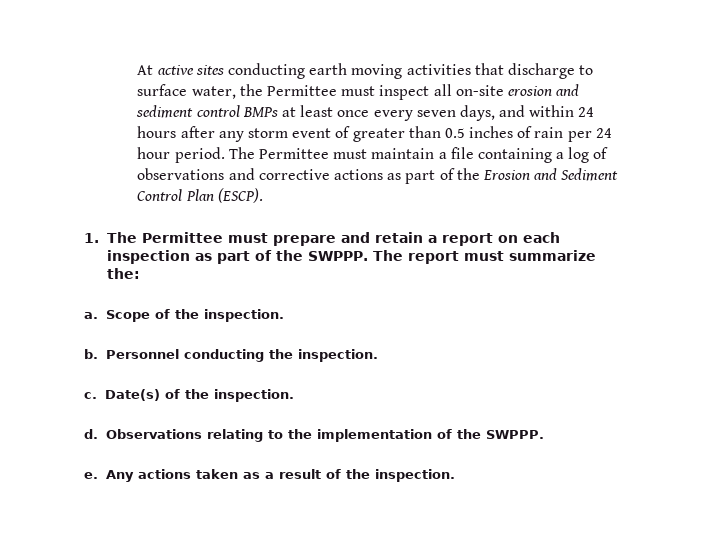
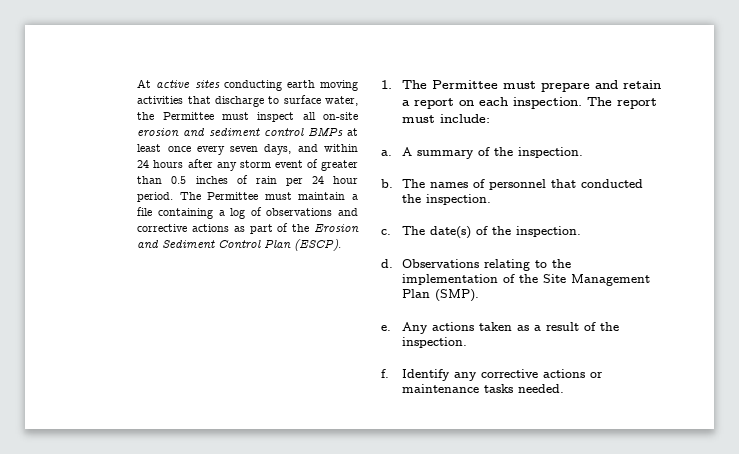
- 1. The Permittee must prepare and retain a report on each inspection as part of the SWPPP.
+ 1. The Permittee must prepare and retain a report on each inspection.
- The report must summarize the:
+ The report must include:
- Scope of the inspection.
+ A summary of the inspection.
- Personnel conducting the inspection.
+ The names of personnel that conducted the inspection.
- Date(s) of the inspection.
+ The date(s) of the inspection.
- Observations relating to the implementation of the SWPPP.
+ Observations relating to the implementation of the Site Management Plan (SMP).
+ f. Identify any corrective actions or maintenance tasks needed.

